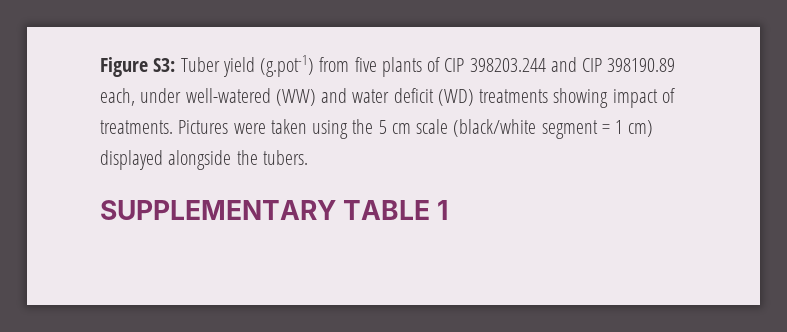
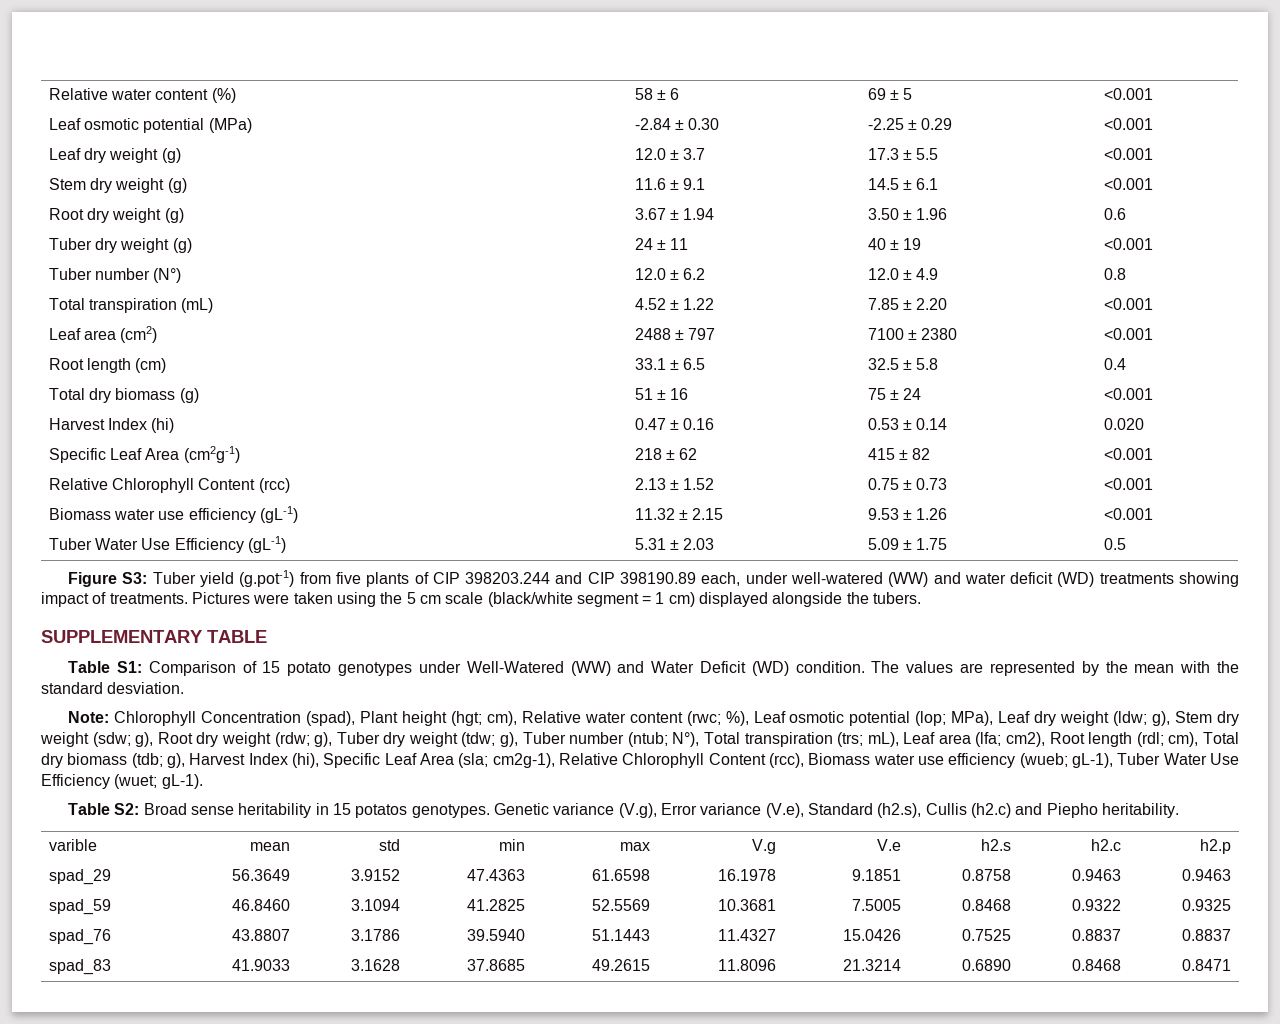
+ Relative water content (%) | 58 ± 6 | 69 ± 5 | <0.001
+ Leaf osmotic potential (MPa) | -2.84 ± 0.30 | -2.25 ± 0.29 | <0.001
+ Leaf dry weight (g) | 12.0 ± 3.7 | 17.3 ± 5.5 | <0.001
+ Stem dry weight (g) | 11.6 ± 9.1 | 14.5 ± 6.1 | <0.001
+ Root dry weight (g) | 3.67 ± 1.94 | 3.50 ± 1.96 | 0.6
+ Tuber dry weight (g) | 24 ± 11 | 40 ± 19 | <0.001
+ Tuber number (N°) | 12.0 ± 6.2 | 12.0 ± 4.9 | 0.8
+ Total transpiration (mL) | 4.52 ± 1.22 | 7.85 ± 2.20 | <0.001
+ Leaf area (cm2) | 2488 ± 797 | 7100 ± 2380 | <0.001
+ Root length (cm) | 33.1 ± 6.5 | 32.5 ± 5.8 | 0.4
+ Total dry biomass (g) | 51 ± 16 | 75 ± 24 | <0.001
+ Harvest Index (hi) | 0.47 ± 0.16 | 0.53 ± 0.14 | 0.020
+ Specific Leaf Area (cm2g-1) | 218 ± 62 | 415 ± 82 | <0.001
+ Relative Chlorophyll Content (rcc) | 2.13 ± 1.52 | 0.75 ± 0.73 | <0.001
+ Biomass water use efficiency (gL-1) | 11.32 ± 2.15 | 9.53 ± 1.26 | <0.001
+ Tuber Water Use Efficiency (gL-1) | 5.31 ± 2.03 | 5.09 ± 1.75 | 0.5
- SUPPLEMENTARY TABLE 1
+ SUPPLEMENTARY TABLE
+ Table S1: Comparison of 15 potato genotypes under Well-Watered (WW) and Water Deficit (WD) condition. The values are represented by the mean with the standard desviation.
+ Note: Chlorophyll Concentration (spad), Plant height (hgt; cm), Relative water content (rwc; %), Leaf osmotic potential (lop; MPa), Leaf dry weight (ldw; g), Stem dry weight (sdw; g), Root dry weight (rdw; g), Tuber dry weight (tdw; g), Tuber number (ntub; N°), Total transpiration (trs; mL), Leaf area (lfa; cm2), Root length (rdl; cm), Total dry biomass (tdb; g), Harvest Index (hi), Specific Leaf Area (sla; cm2g-1), Relative Chlorophyll Content (rcc), Biomass water use efficiency (wueb; gL-1), Tuber Water Use Efficiency (wuet; gL-1).
+ Table S2: Broad sense heritability in 15 potatos genotypes. Genetic variance (V.g), Error variance (V.e), Standard (h2.s), Cullis (h2.c) and Piepho heritability.
+ varible | mean | std | min | max | V.g | V.e | h2.s | h2.c | h2.p
+ spad_29 | 56.3649 | 3.9152 | 47.4363 | 61.6598 | 16.1978 | 9.1851 | 0.8758 | 0.9463 | 0.9463
+ spad_59 | 46.8460 | 3.1094 | 41.2825 | 52.5569 | 10.3681 | 7.5005 | 0.8468 | 0.9322 | 0.9325
+ spad_76 | 43.8807 | 3.1786 | 39.5940 | 51.1443 | 11.4327 | 15.0426 | 0.7525 | 0.8837 | 0.8837
+ spad_83 | 41.9033 | 3.1628 | 37.8685 | 49.2615 | 11.8096 | 21.3214 | 0.6890 | 0.8468 | 0.8471

